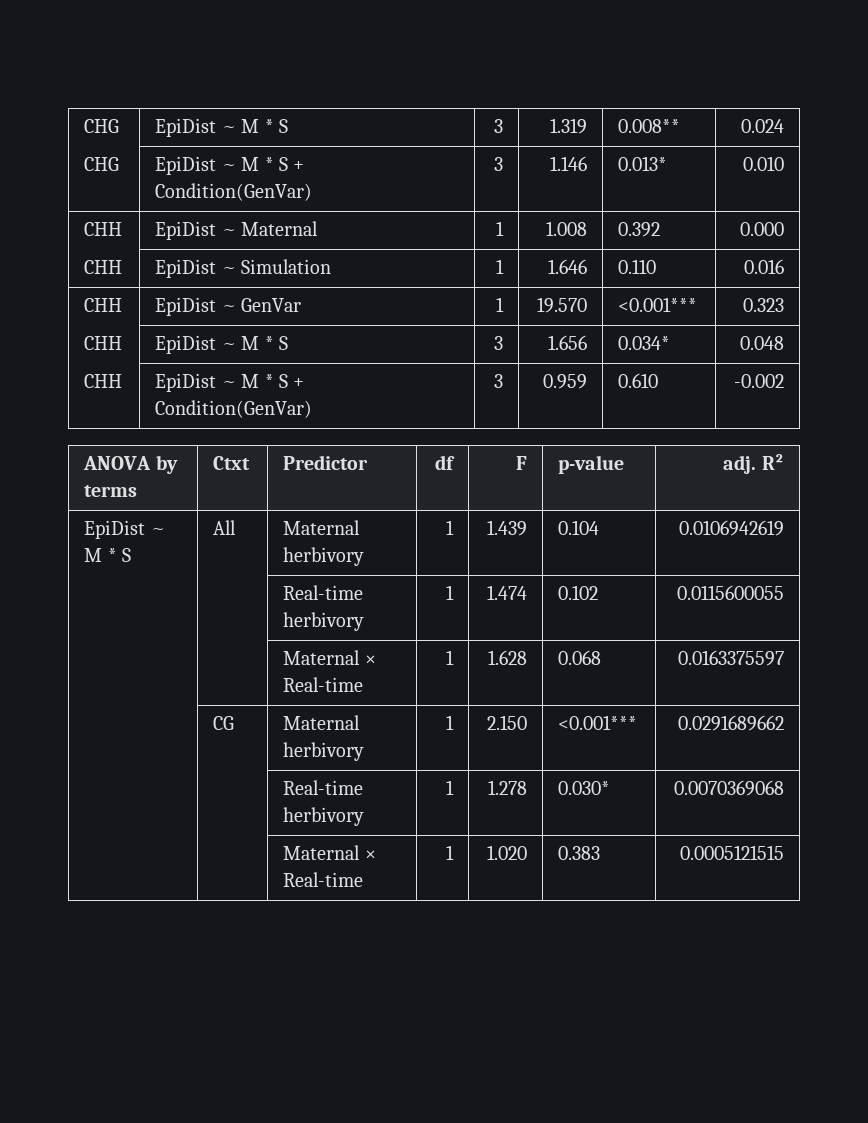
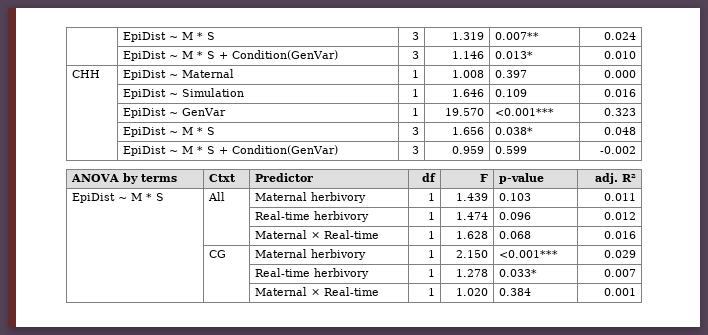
- CHG | EpiDist ~ M * S | 3 | 1.319 | 0.008** | 0.024
+ | EpiDist ~ M * S | 3 | 1.319 | 0.007** | 0.024
- CHG | EpiDist ~ M * S + Condition(GenVar) | 3 | 1.146 | 0.013* | 0.010
+ | EpiDist ~ M * S + Condition(GenVar) | 3 | 1.146 | 0.013* | 0.010
- CHH | EpiDist ~ Maternal | 1 | 1.008 | 0.392 | 0.000
+ CHH | EpiDist ~ Maternal | 1 | 1.008 | 0.397 | 0.000
- CHH | EpiDist ~ Simulation | 1 | 1.646 | 0.110 | 0.016
- CHH | EpiDist ~ GenVar | 1 | 19.570 | <0.001*** | 0.323
+ | EpiDist ~ Simulation | 1 | 1.646 | 0.109 | 0.016
+ | EpiDist ~ GenVar | 1 | 19.570 | <0.001*** | 0.323
- CHH | EpiDist ~ M * S | 3 | 1.656 | 0.034* | 0.048
+ | EpiDist ~ M * S | 3 | 1.656 | 0.038* | 0.048
- CHH | EpiDist ~ M * S + Condition(GenVar) | 3 | 0.959 | 0.610 | -0.002
+ | EpiDist ~ M * S + Condition(GenVar) | 3 | 0.959 | 0.599 | -0.002
- EpiDist ~ M * S | All | Maternal herbivory | 1 | 1.439 | 0.104 | 0.0106942619
+ EpiDist ~ M * S | All | Maternal herbivory | 1 | 1.439 | 0.103 | 0.011
- | | Real-time herbivory | 1 | 1.474 | 0.102 | 0.0115600055
+ | | Real-time herbivory | 1 | 1.474 | 0.096 | 0.012
- | | Maternal × Real-time | 1 | 1.628 | 0.068 | 0.0163375597
+ | | Maternal × Real-time | 1 | 1.628 | 0.068 | 0.016
- | CG | Maternal herbivory | 1 | 2.150 | <0.001*** | 0.0291689662
+ | CG | Maternal herbivory | 1 | 2.150 | <0.001*** | 0.029
- | | Real-time herbivory | 1 | 1.278 | 0.030* | 0.0070369068
+ | | Real-time herbivory | 1 | 1.278 | 0.033* | 0.007
- | | Maternal × Real-time | 1 | 1.020 | 0.383 | 0.0005121515
+ | | Maternal × Real-time | 1 | 1.020 | 0.384 | 0.001

